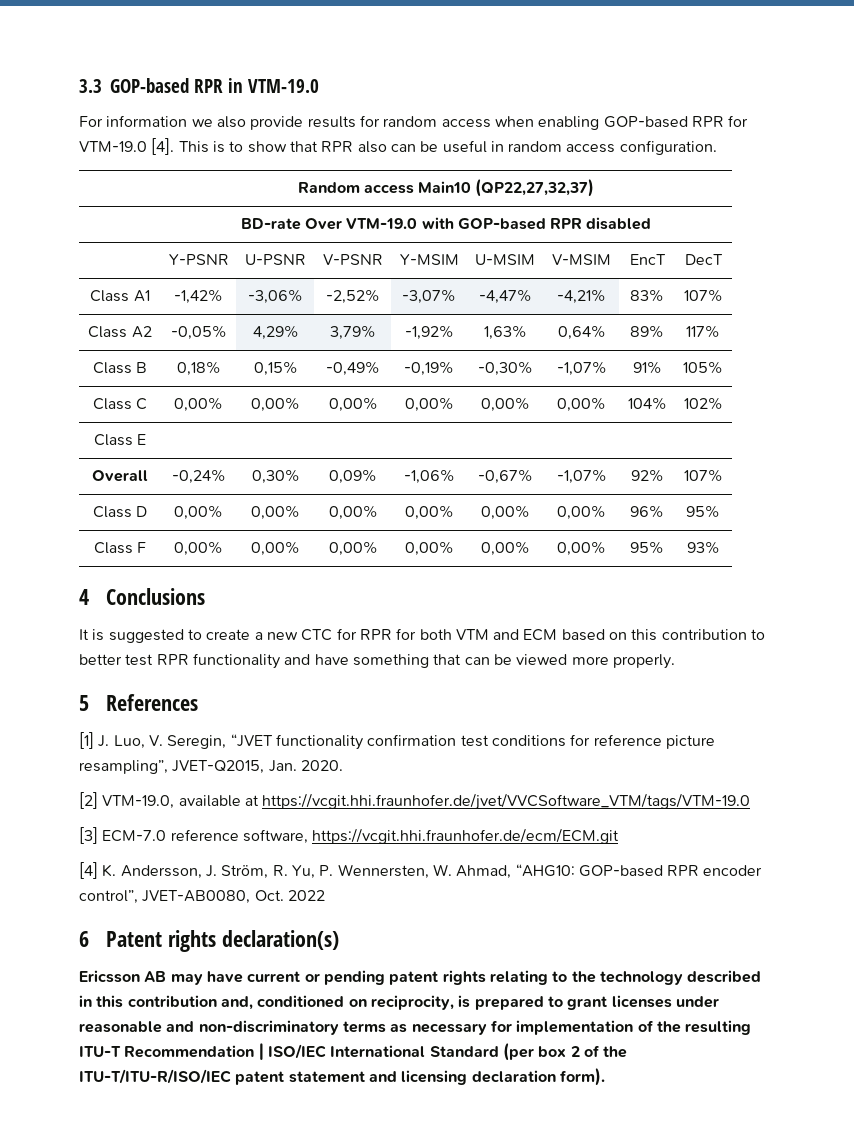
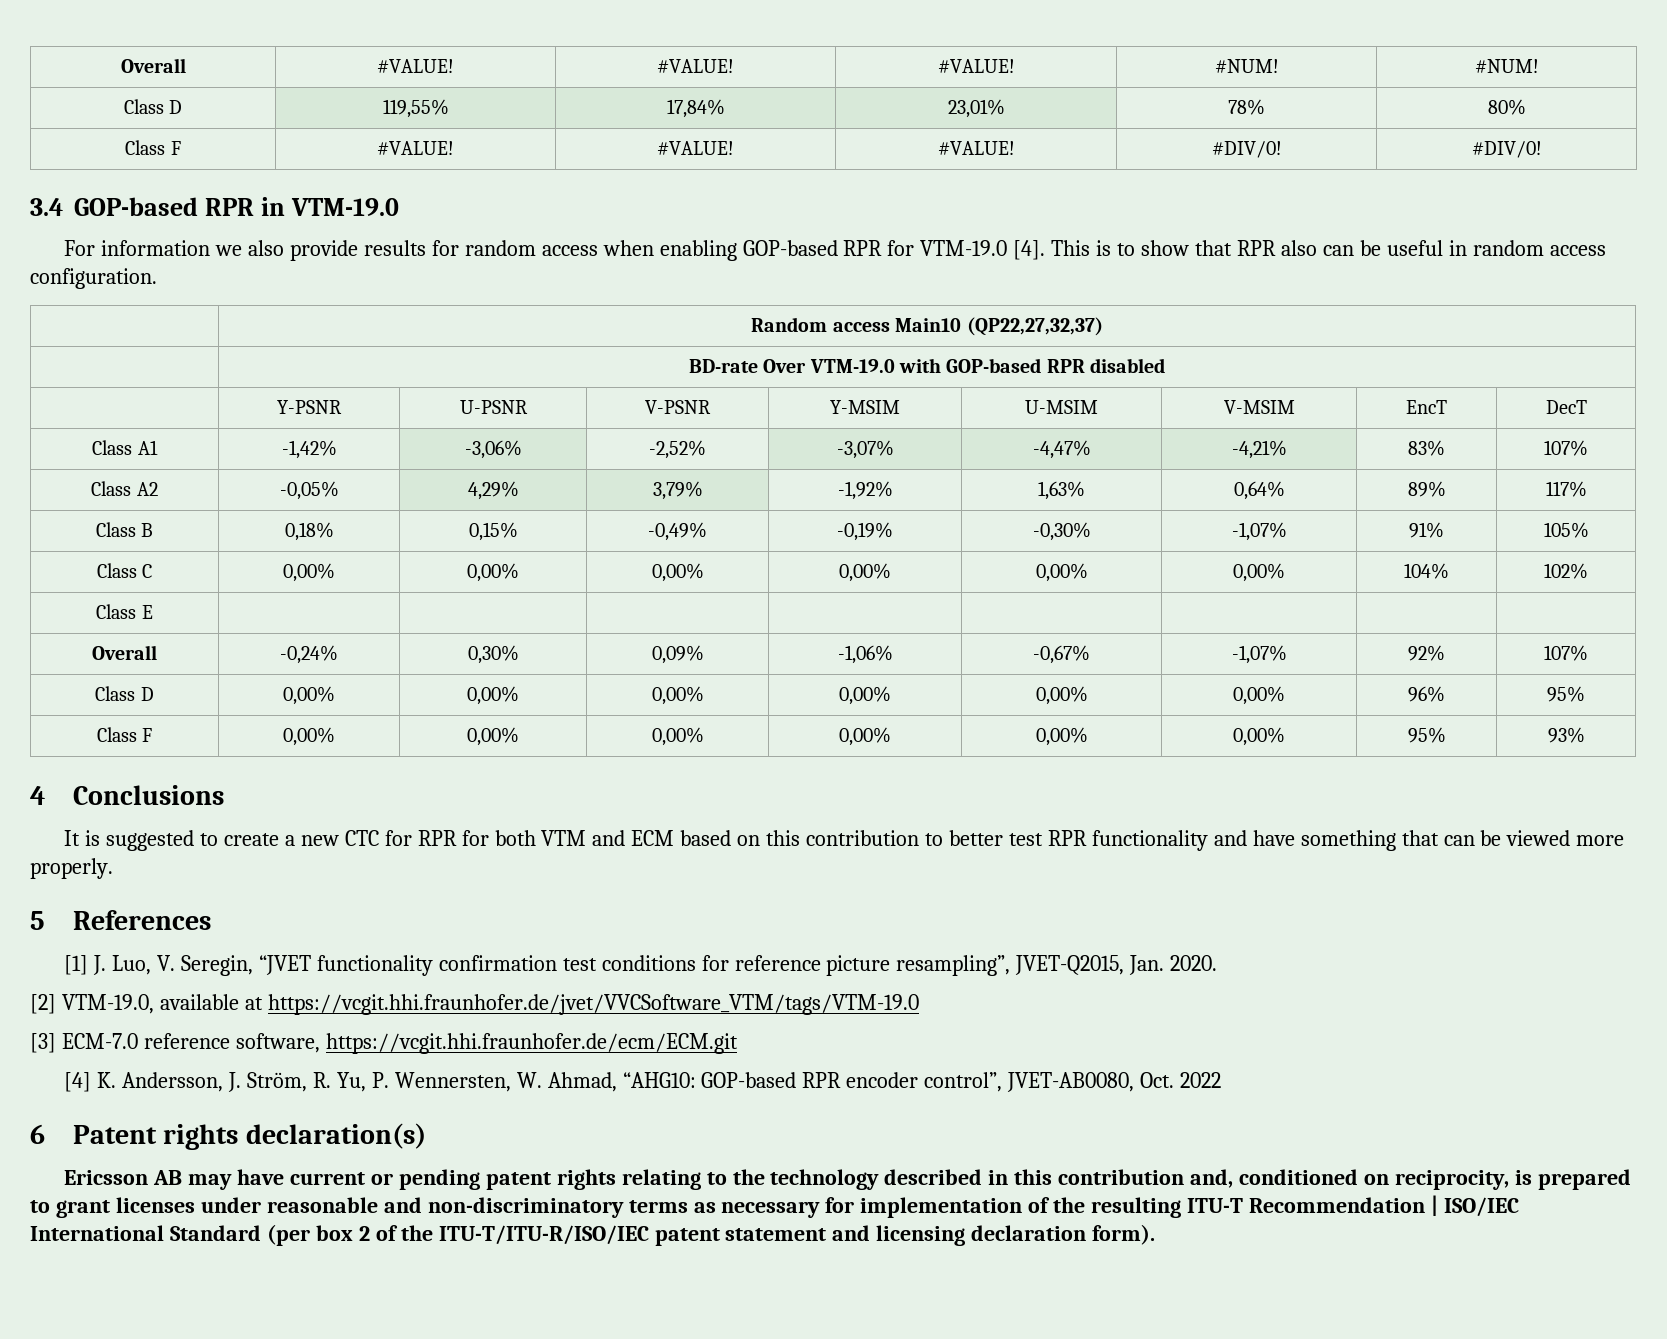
- 3.3 GOP-based RPR in VTM-19.0
+ Overall | #VALUE! | #VALUE! | #VALUE! | #NUM! | #NUM!
+ Class D | 119,55% | 17,84% | 23,01% | 78% | 80%
+ Class F | #VALUE! | #VALUE! | #VALUE! | #DIV/0! | #DIV/0!
+ 3.4 GOP-based RPR in VTM-19.0

